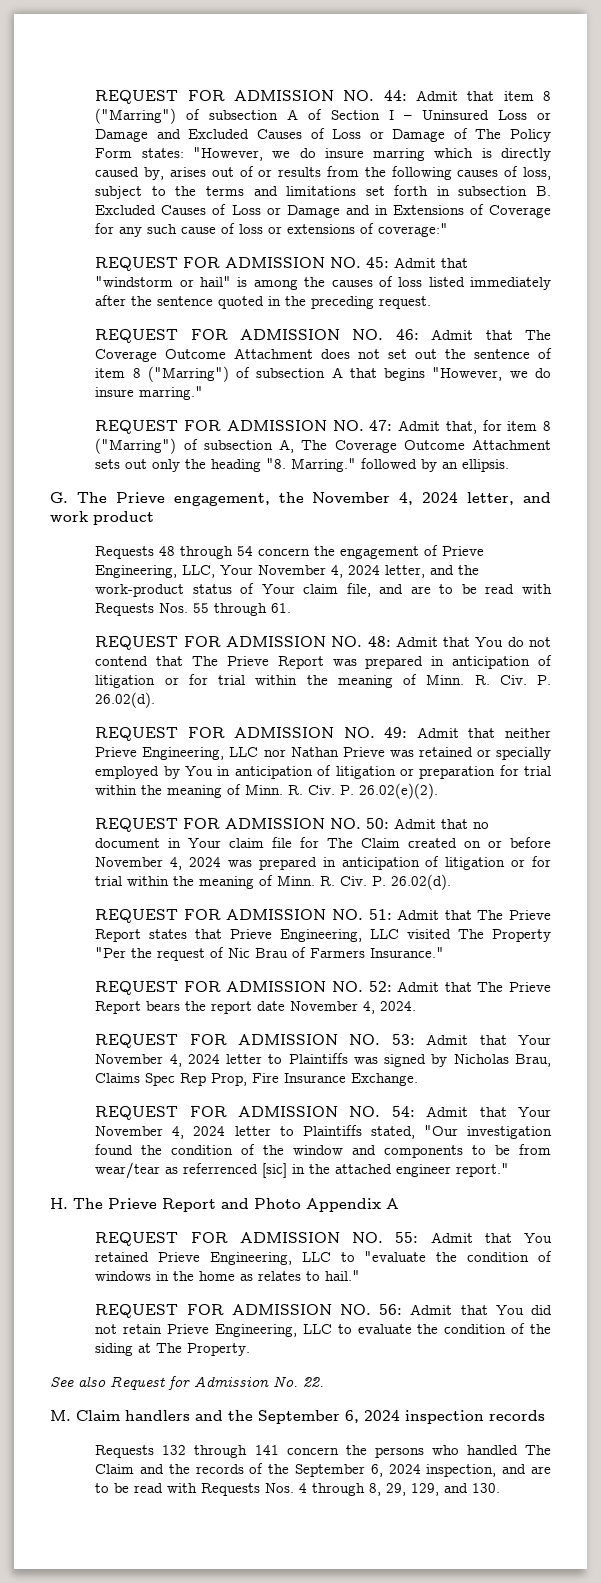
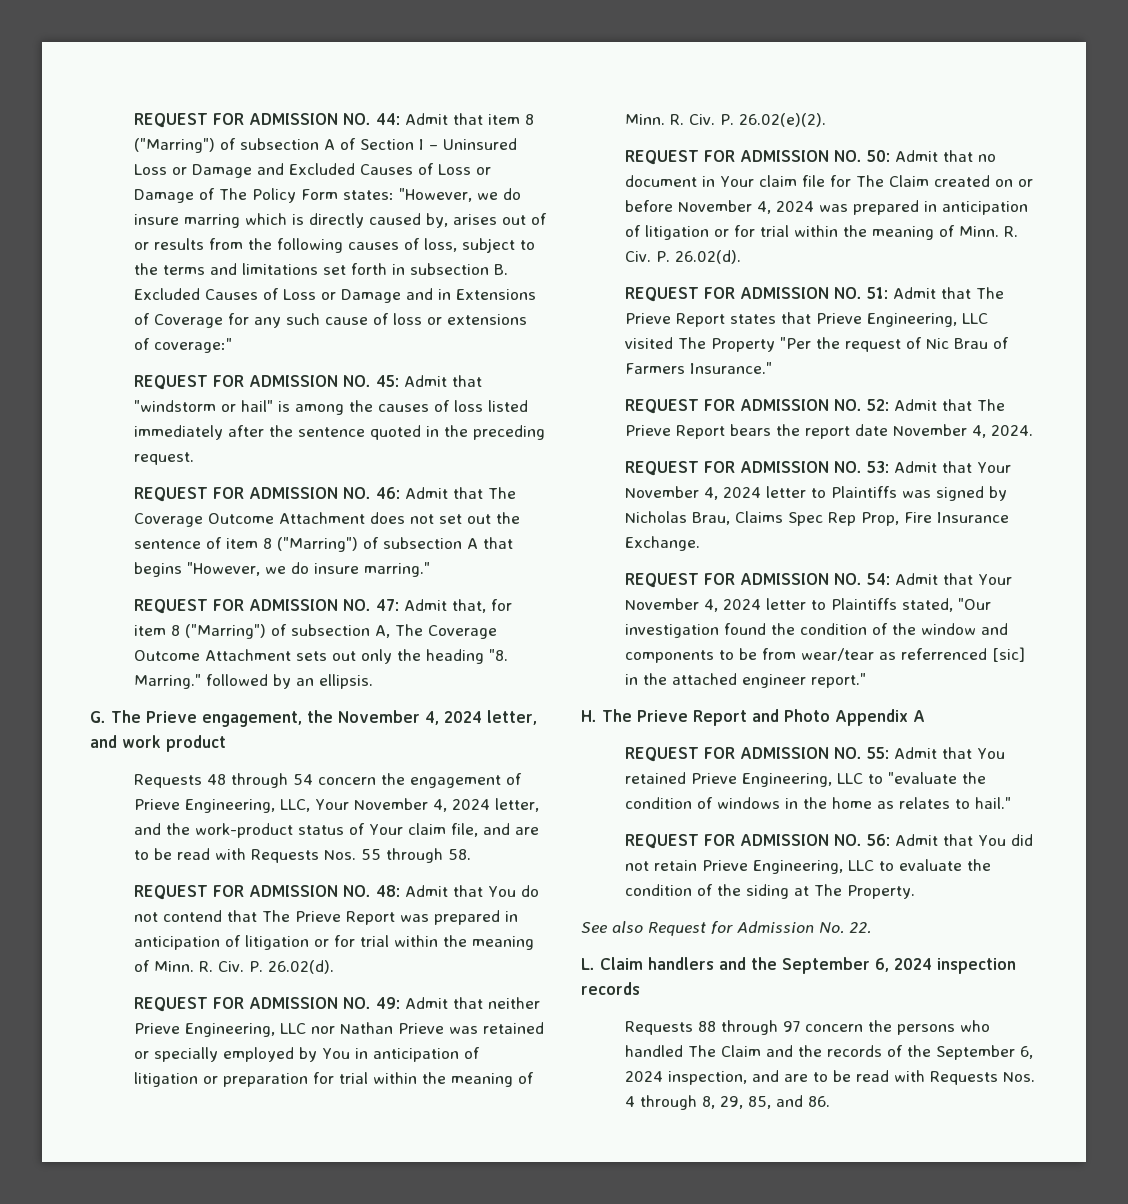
- Requests 48 through 54 concern the engagement of Prieve Engineering, LLC, Your November 4, 2024 letter, and the work-product status of Your claim file, and are to be read with Requests Nos. 55 through 61.
+ Requests 48 through 54 concern the engagement of Prieve Engineering, LLC, Your November 4, 2024 letter, and the work-product status of Your claim file, and are to be read with Requests Nos. 55 through 58.
- M. Claim handlers and the September 6, 2024 inspection records
+ L. Claim handlers and the September 6, 2024 inspection records
- Requests 132 through 141 concern the persons who handled The Claim and the records of the September 6, 2024 inspection, and are to be read with Requests Nos. 4 through 8, 29, 129, and 130.
+ Requests 88 through 97 concern the persons who handled The Claim and the records of the September 6, 2024 inspection, and are to be read with Requests Nos. 4 through 8, 29, 85, and 86.

